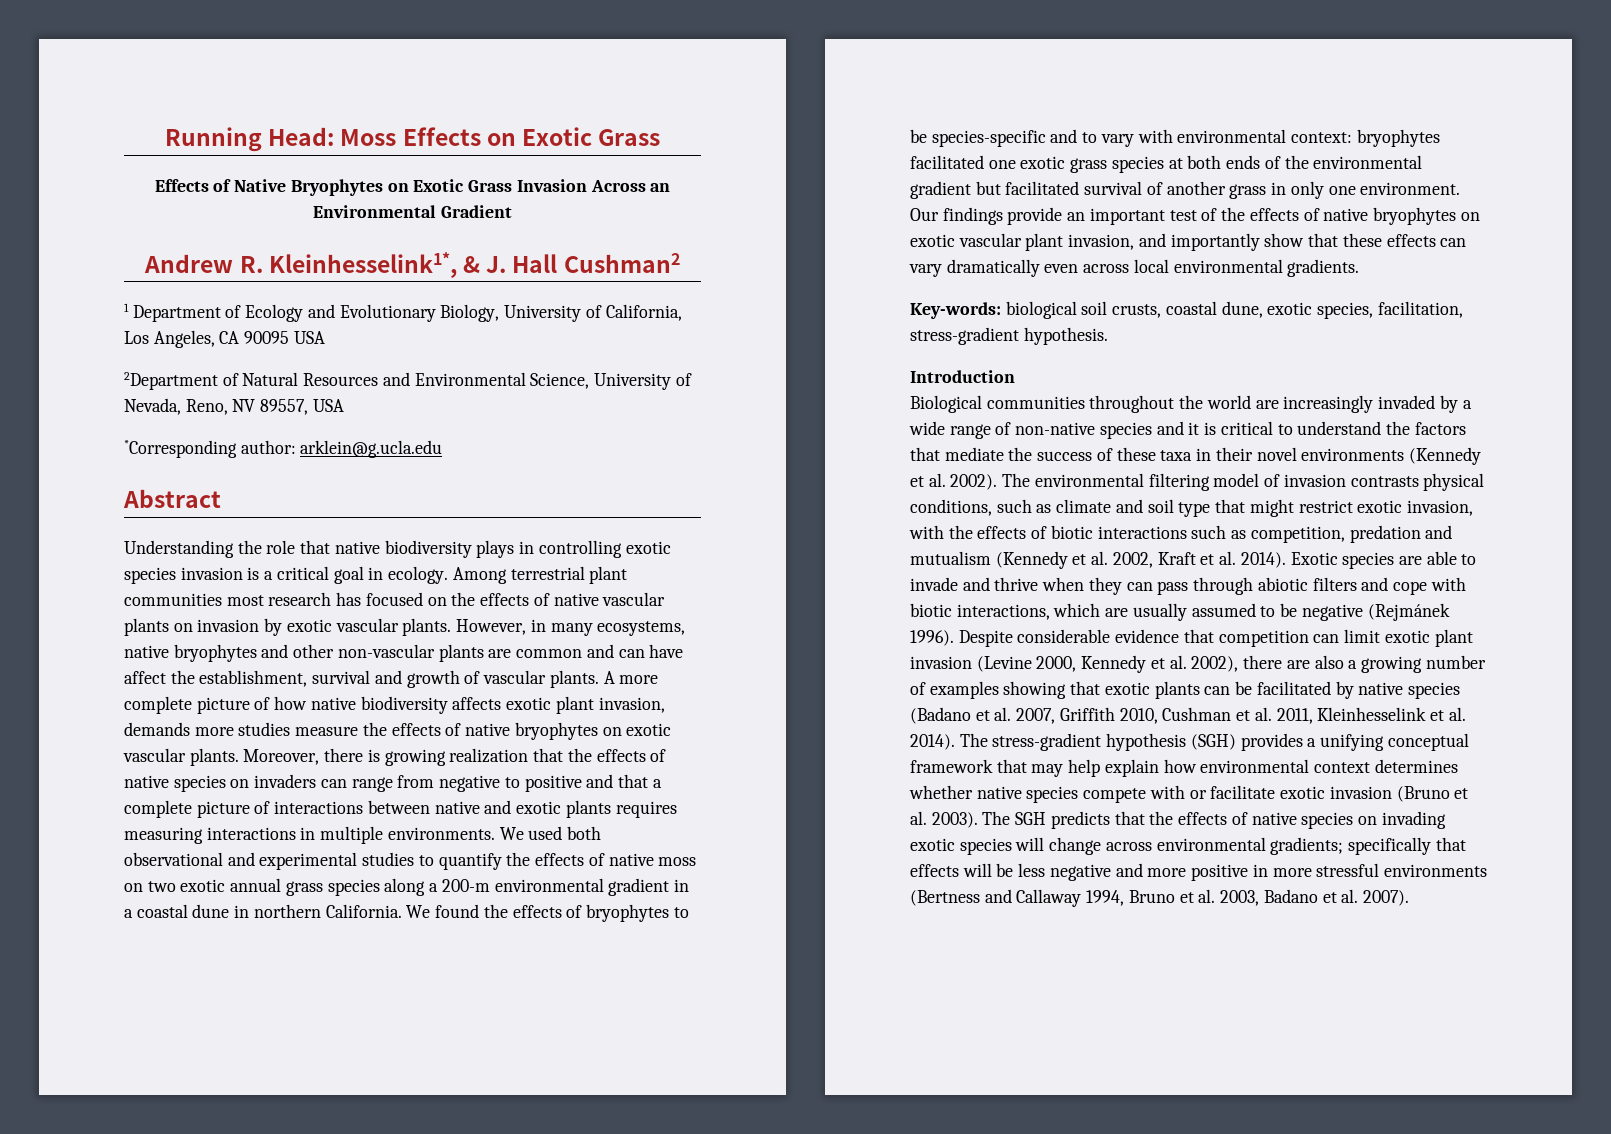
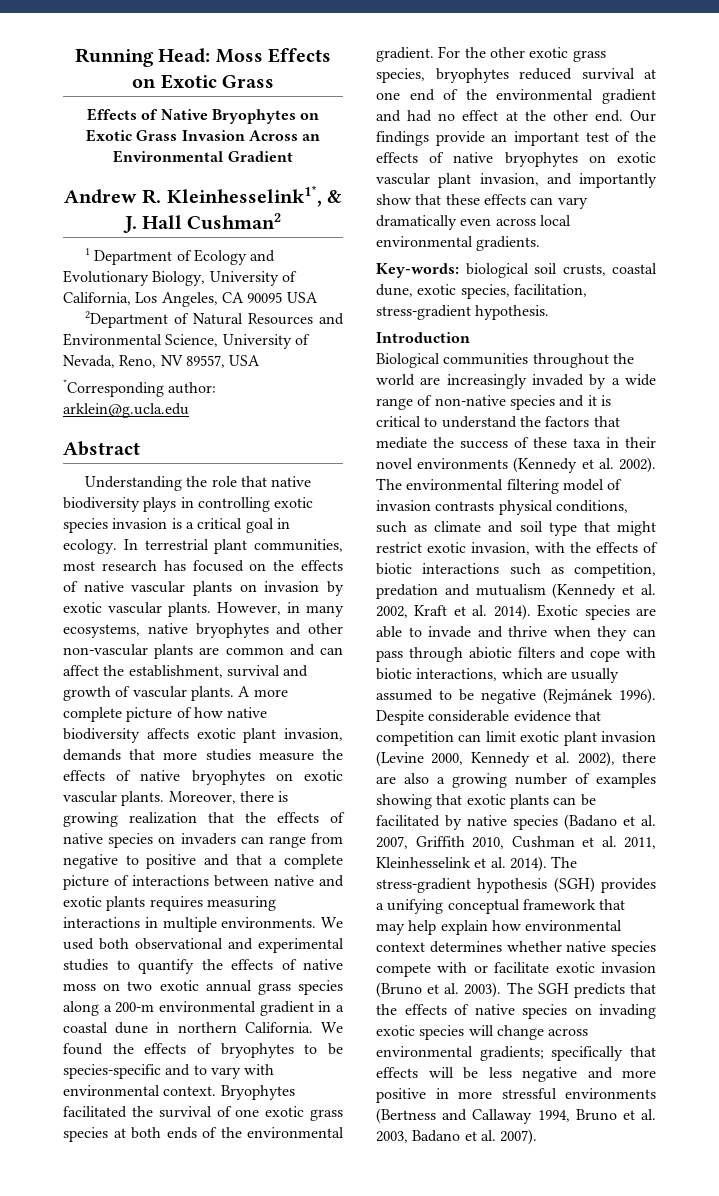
- Among terrestrial plant communities most research has focused on the effects of native vascular plants on invasion by exotic vascular plants.
+ In terrestrial plant communities, most research has focused on the effects of native vascular plants on invasion by exotic vascular plants.
- However, in many ecosystems, native bryophytes and other non-vascular plants are common and can have affect the establishment, survival and growth of vascular plants.
+ However, in many ecosystems, native bryophytes and other non-vascular plants are common and can affect the establishment, survival and growth of vascular plants.
- A more complete picture of how native biodiversity affects exotic plant invasion, demands more studies measure the effects of native bryophytes on exotic vascular plants.
+ A more complete picture of how native biodiversity affects exotic plant invasion, demands that more studies measure the effects of native bryophytes on exotic vascular plants.
- We found the effects of bryophytes to be species-specific and to vary with environmental context: bryophytes facilitated one exotic grass species at both ends of the environmental gradient but facilitated survival of another grass in only one environment.
+ We found the effects of bryophytes to be species-specific and to vary with environmental context. Bryophytes facilitated the survival of one exotic grass species at both ends of the environmental gradient. For the other exotic grass species, bryophytes reduced survival at one end of the environmental gradient and had no effect at the other end.

